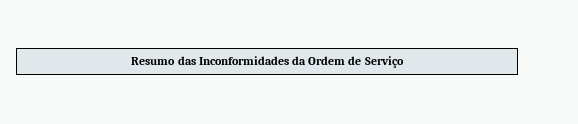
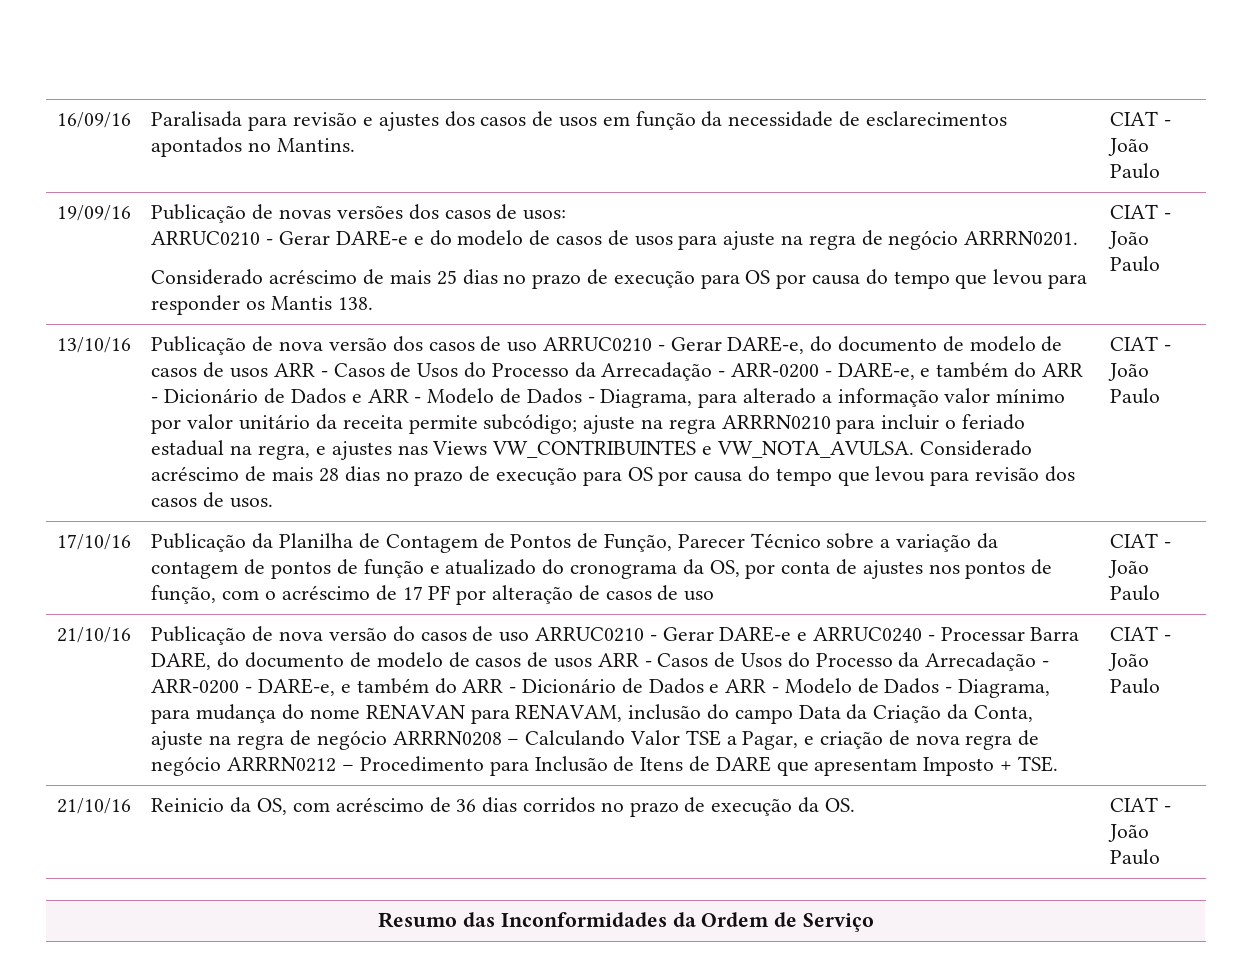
+ 16/09/16 | Paralisada para revisão e ajustes dos casos de usos em função da necessidade de esclarecimentos apontados no Mantins. | CIAT - João Paulo
+ 19/09/16 | Publicação de novas versões dos casos de usos:
+ ARRUC0210 - Gerar DARE-e e do modelo de casos de usos para ajuste na regra de negócio ARRRN0201.
+ Considerado acréscimo de mais 25 dias no prazo de execução para OS por causa do tempo que levou para responder os Mantis 138. | CIAT - João Paulo
+ 13/10/16 | Publicação de nova versão dos casos de uso ARRUC0210 - Gerar DARE-e, do documento de modelo de casos de usos ARR - Casos de Usos do Processo da Arrecadação - ARR-0200 - DARE-e, e também do ARR - Dicionário de Dados e ARR - Modelo de Dados - Diagrama, para alterado a informação valor mínimo por valor unitário da receita permite subcódigo; ajuste na regra ARRRN0210 para incluir o feriado estadual na regra, e ajustes nas Views VW_CONTRIBUINTES e VW_NOTA_AVULSA. Considerado acréscimo de mais 28 dias no prazo de execução para OS por causa do tempo que levou para revisão dos casos de usos. | CIAT - João Paulo
+ 17/10/16 | Publicação da Planilha de Contagem de Pontos de Função, Parecer Técnico sobre a variação da contagem de pontos de função e atualizado do cronograma da OS, por conta de ajustes nos pontos de função, com o acréscimo de 17 PF por alteração de casos de uso | CIAT - João Paulo
+ 21/10/16 | Publicação de nova versão do casos de uso ARRUC0210 - Gerar DARE-e e ARRUC0240 - Processar Barra DARE, do documento de modelo de casos de usos ARR - Casos de Usos do Processo da Arrecadação - ARR-0200 - DARE-e, e também do ARR - Dicionário de Dados e ARR - Modelo de Dados - Diagrama, para mudança do nome RENAVAN para RENAVAM, inclusão do campo Data da Criação da Conta, ajuste na regra de negócio ARRRN0208 – Calculando Valor TSE a Pagar, e criação de nova regra de negócio ARRRN0212 – Procedimento para Inclusão de Itens de DARE que apresentam Imposto + TSE. | CIAT - João Paulo
+ 21/10/16 | Reinicio da OS, com acréscimo de 36 dias corridos no prazo de execução da OS. | CIAT - João Paulo

